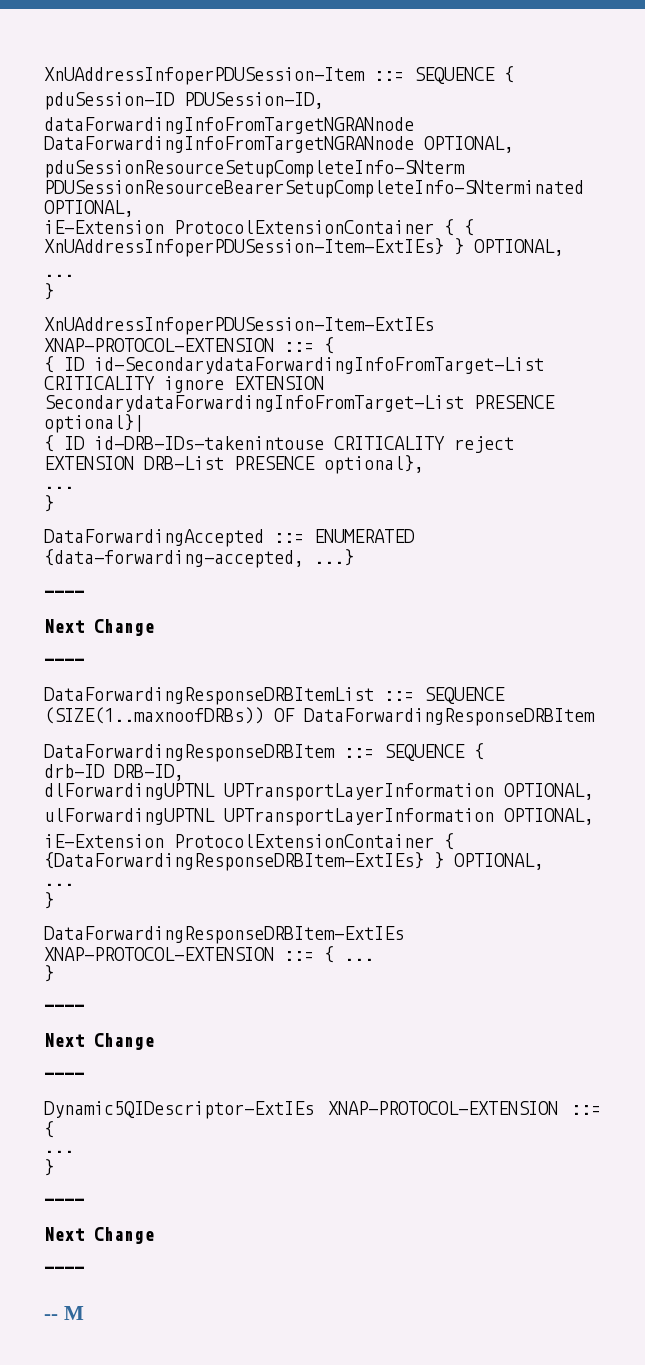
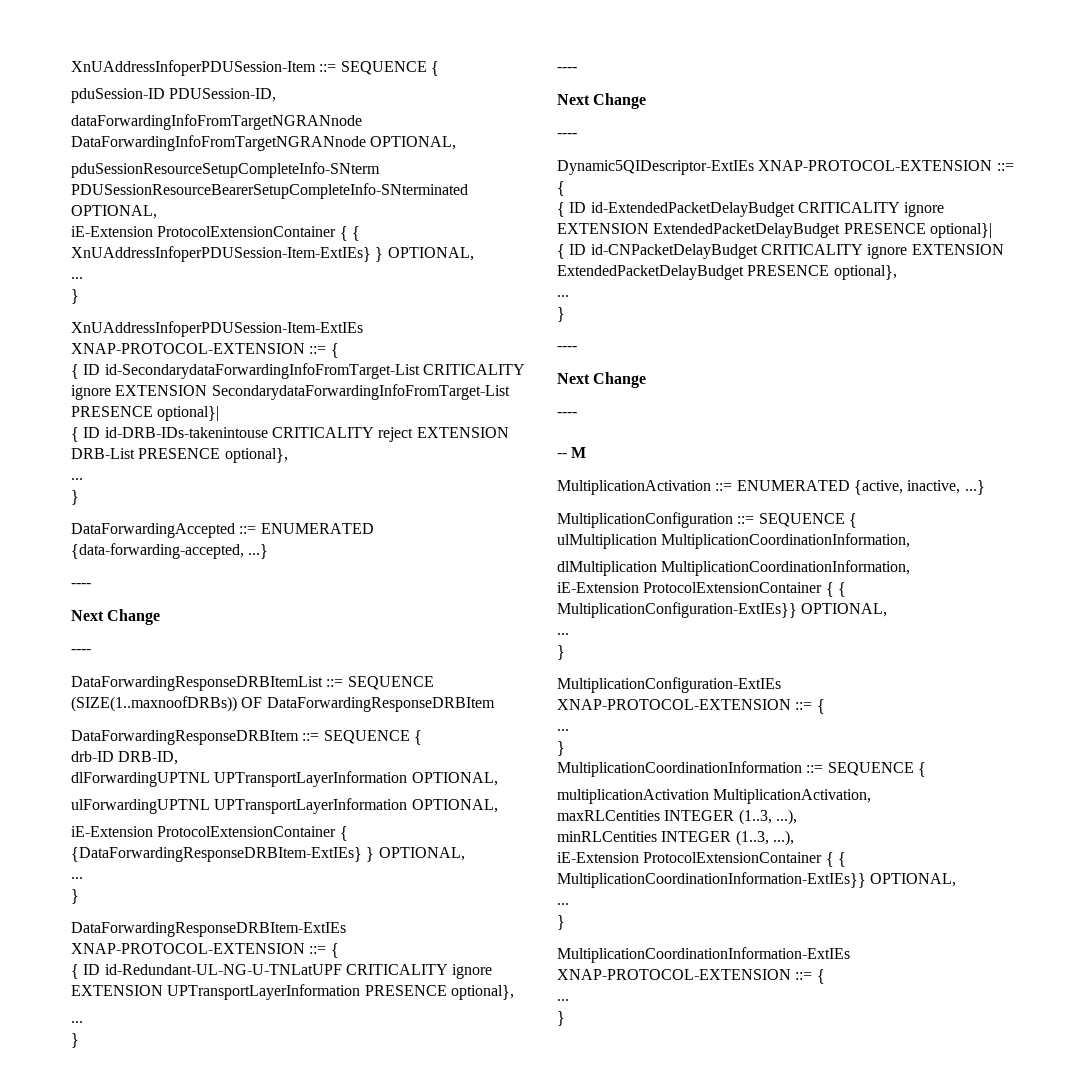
- DataForwardingResponseDRBItem-ExtIEs XNAP-PROTOCOL-EXTENSION ::= { ...
+ DataForwardingResponseDRBItem-ExtIEs XNAP-PROTOCOL-EXTENSION ::= {
+ { ID id-Redundant-UL-NG-U-TNLatUPF CRITICALITY ignore EXTENSION UPTransportLayerInformation PRESENCE optional},
+ ...
+ { ID id-ExtendedPacketDelayBudget CRITICALITY ignore EXTENSION ExtendedPacketDelayBudget PRESENCE optional}|
+ { ID id-CNPacketDelayBudget CRITICALITY ignore EXTENSION ExtendedPacketDelayBudget PRESENCE optional},
+ MultiplicationActivation ::= ENUMERATED {active, inactive, ...}
+ MultiplicationConfiguration ::= SEQUENCE {
+ ulMultiplication MultiplicationCoordinationInformation,
+ dlMultiplication MultiplicationCoordinationInformation,
+ iE-Extension ProtocolExtensionContainer { { MultiplicationConfiguration-ExtIEs}} OPTIONAL,
+ ...
+ }
+ MultiplicationConfiguration-ExtIEs XNAP-PROTOCOL-EXTENSION ::= {
+ ...
+ }
+ MultiplicationCoordinationInformation ::= SEQUENCE {
+ multiplicationActivation MultiplicationActivation,
+ maxRLCentities INTEGER (1..3, ...),
+ minRLCentities INTEGER (1..3, ...),
+ iE-Extension ProtocolExtensionContainer { { MultiplicationCoordinationInformation-ExtIEs}} OPTIONAL,
+ ...
+ }
+ MultiplicationCoordinationInformation-ExtIEs XNAP-PROTOCOL-EXTENSION ::= {
+ ...
+ }

